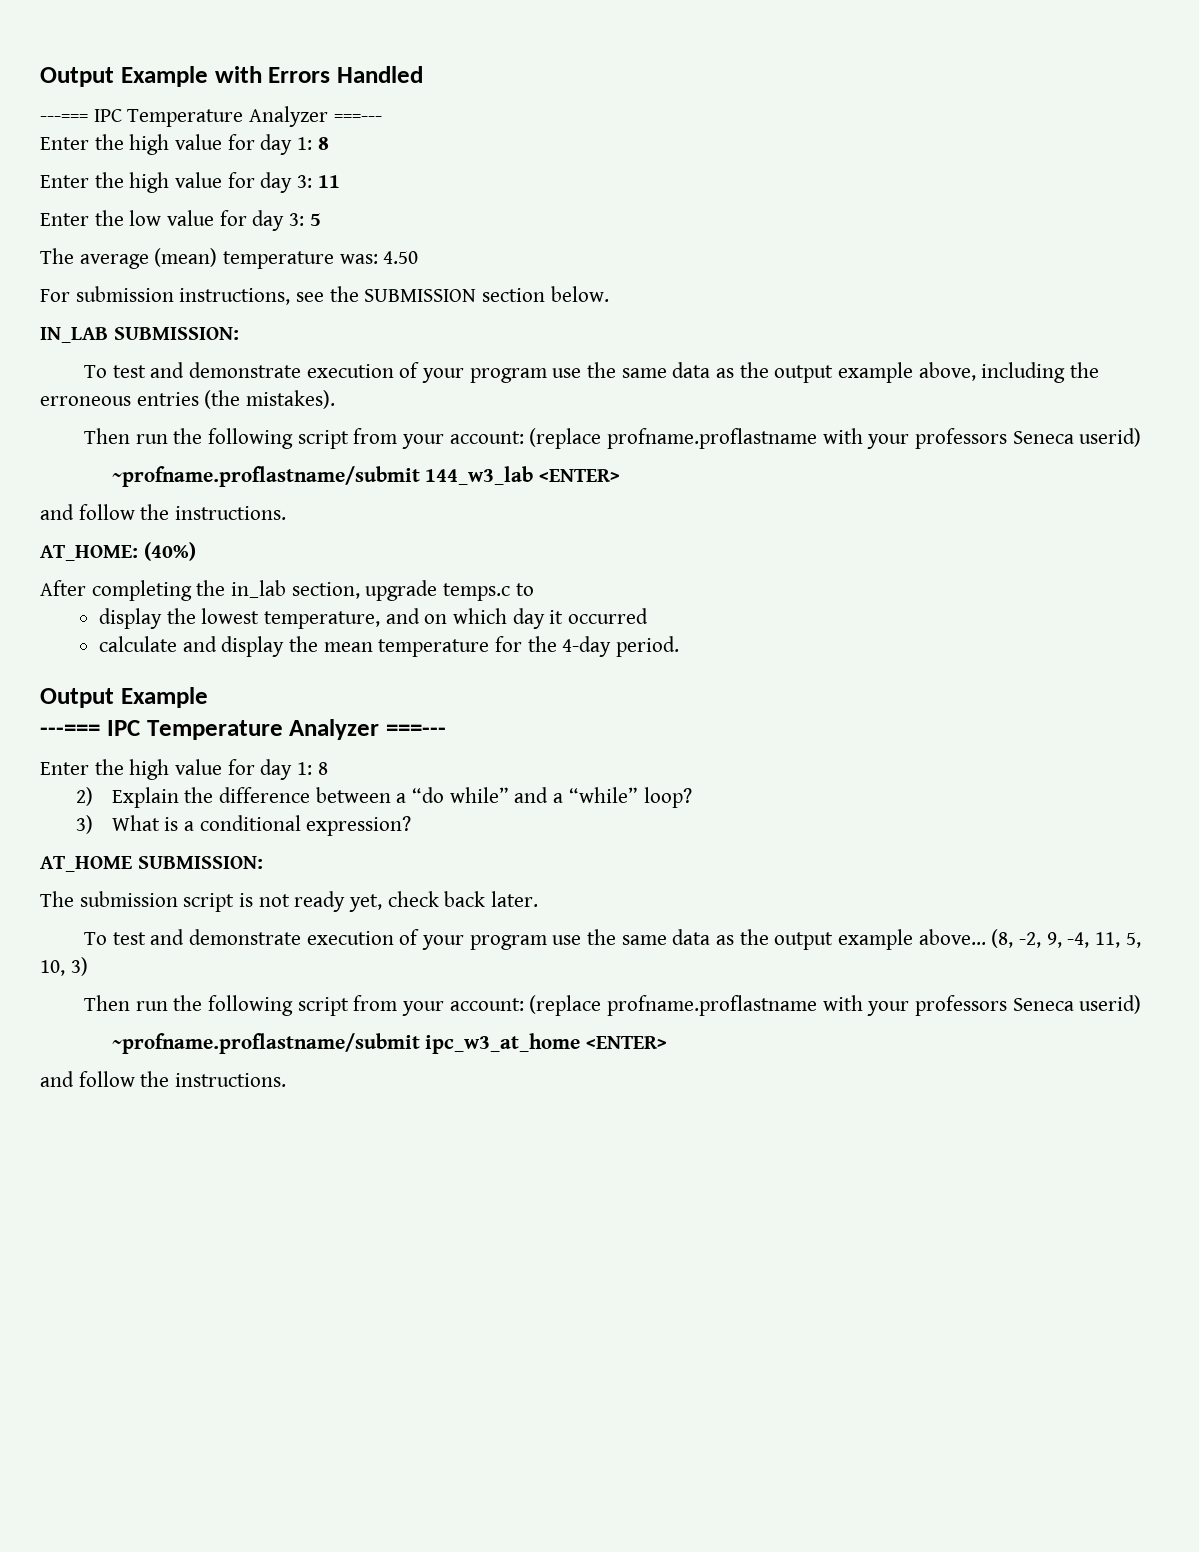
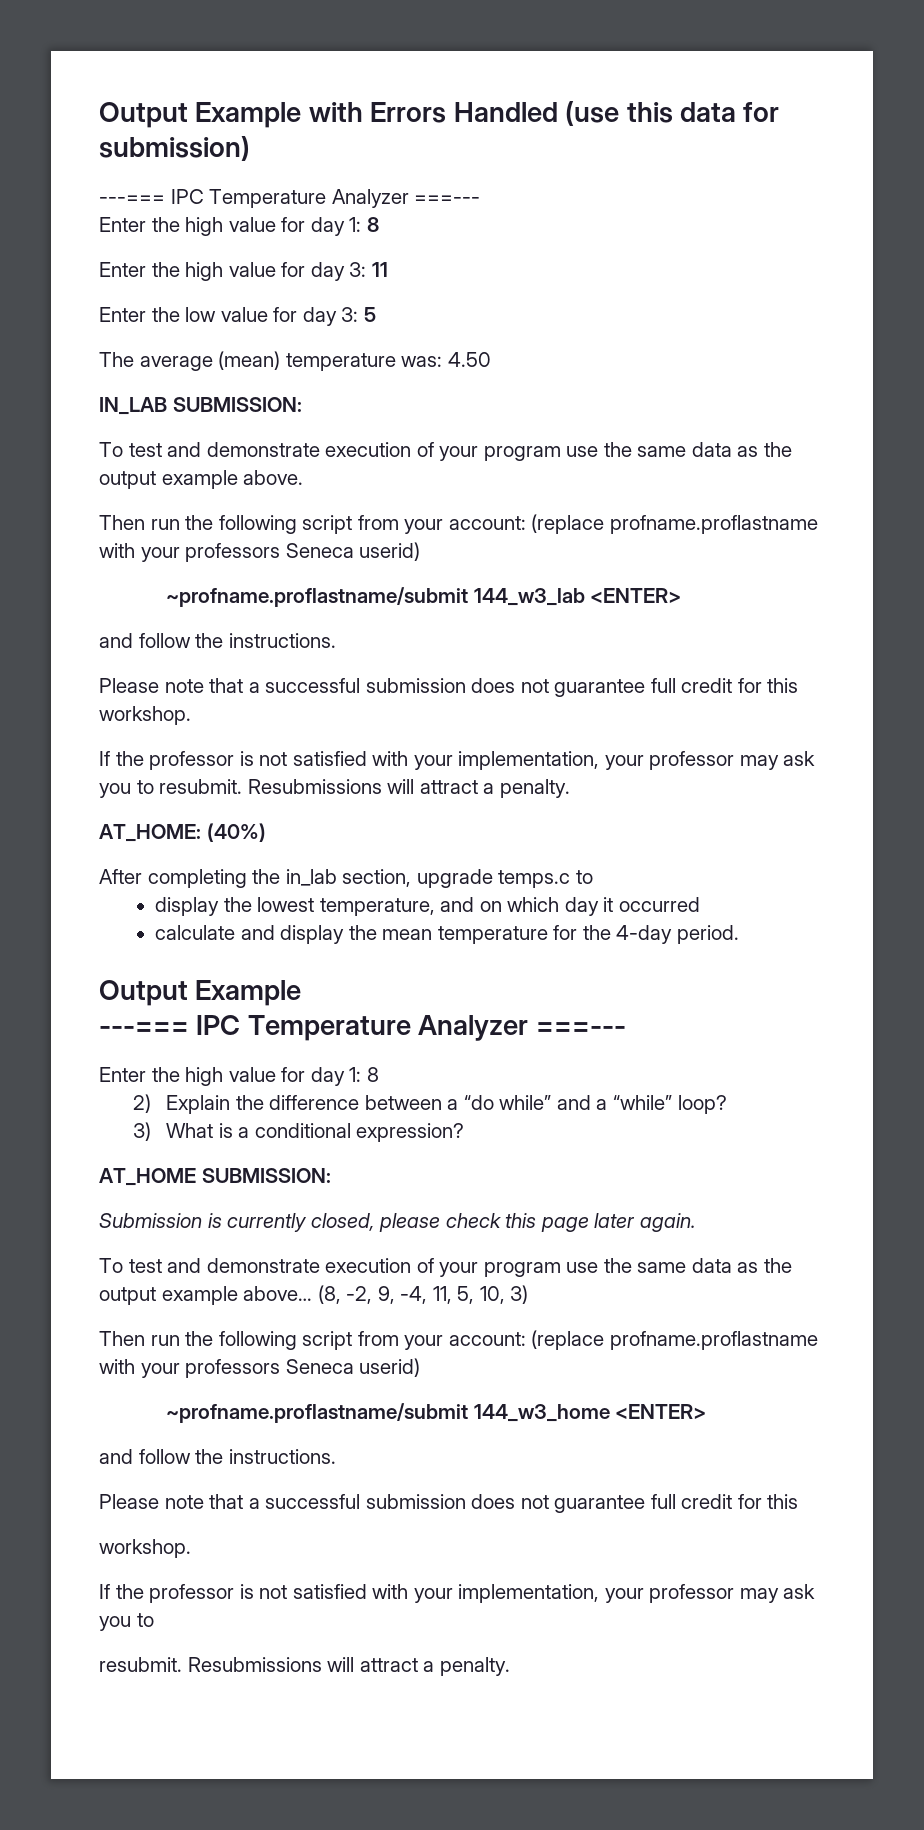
- Output Example with Errors Handled
+ Output Example with Errors Handled (use this data for submission)
- For submission instructions, see the SUBMISSION section below.
- To test and demonstrate execution of your program use the same data as the output example above, including the erroneous entries (the mistakes).
+ To test and demonstrate execution of your program use the same data as the output example above.
+ Please note that a successful submission does not guarantee full credit for this workshop.
+ If the professor is not satisfied with your implementation, your professor may ask you to resubmit. Resubmissions will attract a penalty.
- The submission script is not ready yet, check back later.
+ Submission is currently closed, please check this page later again.
- ~profname.proflastname/submit ipc_w3_at_home <ENTER>
+ ~profname.proflastname/submit 144_w3_home <ENTER>
  and follow the instructions.
+ Please note that a successful submission does not guarantee full credit for this
+ workshop.
+ If the professor is not satisfied with your implementation, your professor may ask you to
+ resubmit. Resubmissions will attract a penalty.

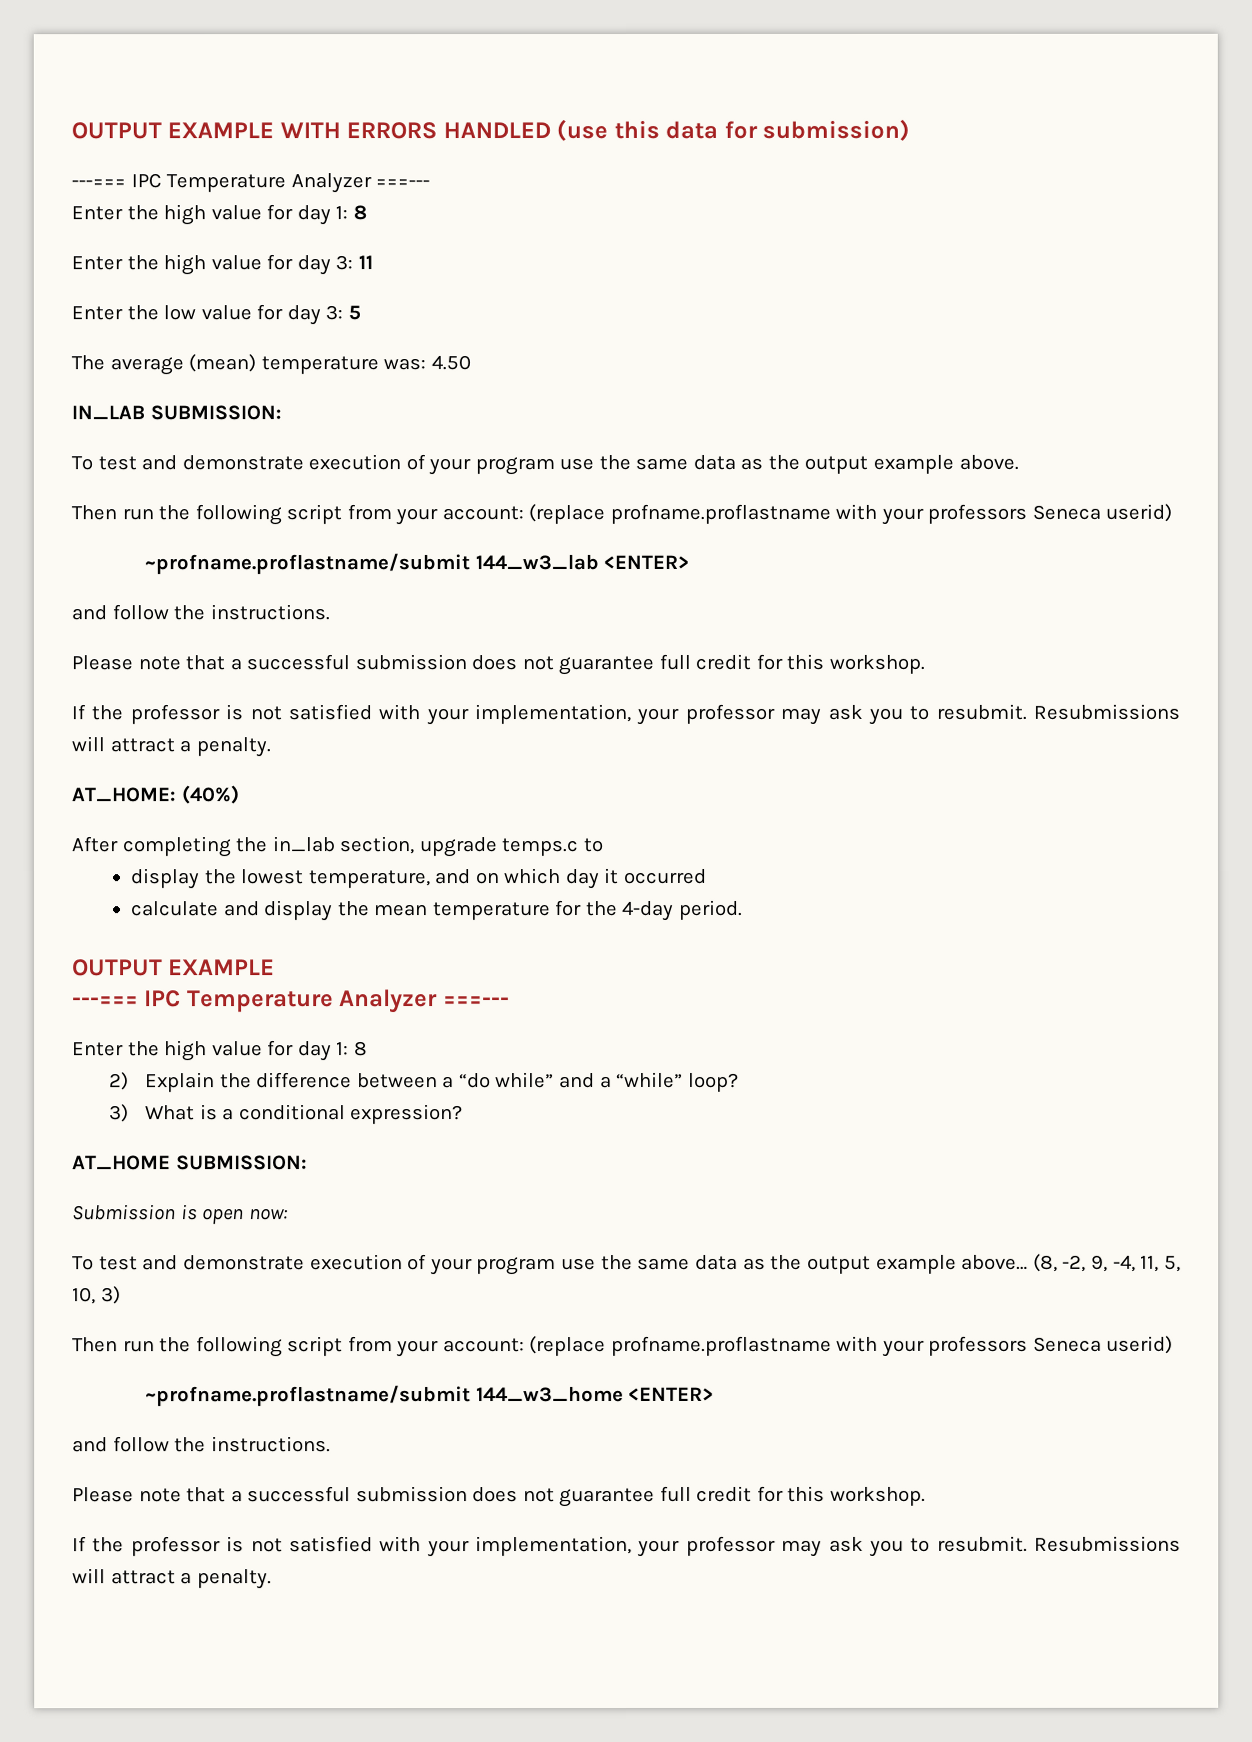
- Output Example with Errors Handled (use this data for submission)
+ OUTPUT EXAMPLE WITH ERRORS HANDLED (use this data for submission)
  calculate and display the mean temperature for the 4-day period.
- Output Example
+ OUTPUT EXAMPLE
- Submission is currently closed, please check this page later again.
+ Submission is open now:
  ~profname.proflastname/submit 144_w3_home <ENTER>
  and follow the instructions.
- Please note that a successful submission does not guarantee full credit for this
- workshop.
- If the professor is not satisfied with your implementation, your professor may ask you to
- resubmit.
+ Please note that a successful submission does not guarantee full credit for this workshop.
+ If the professor is not satisfied with your implementation, your professor may ask you to resubmit.

